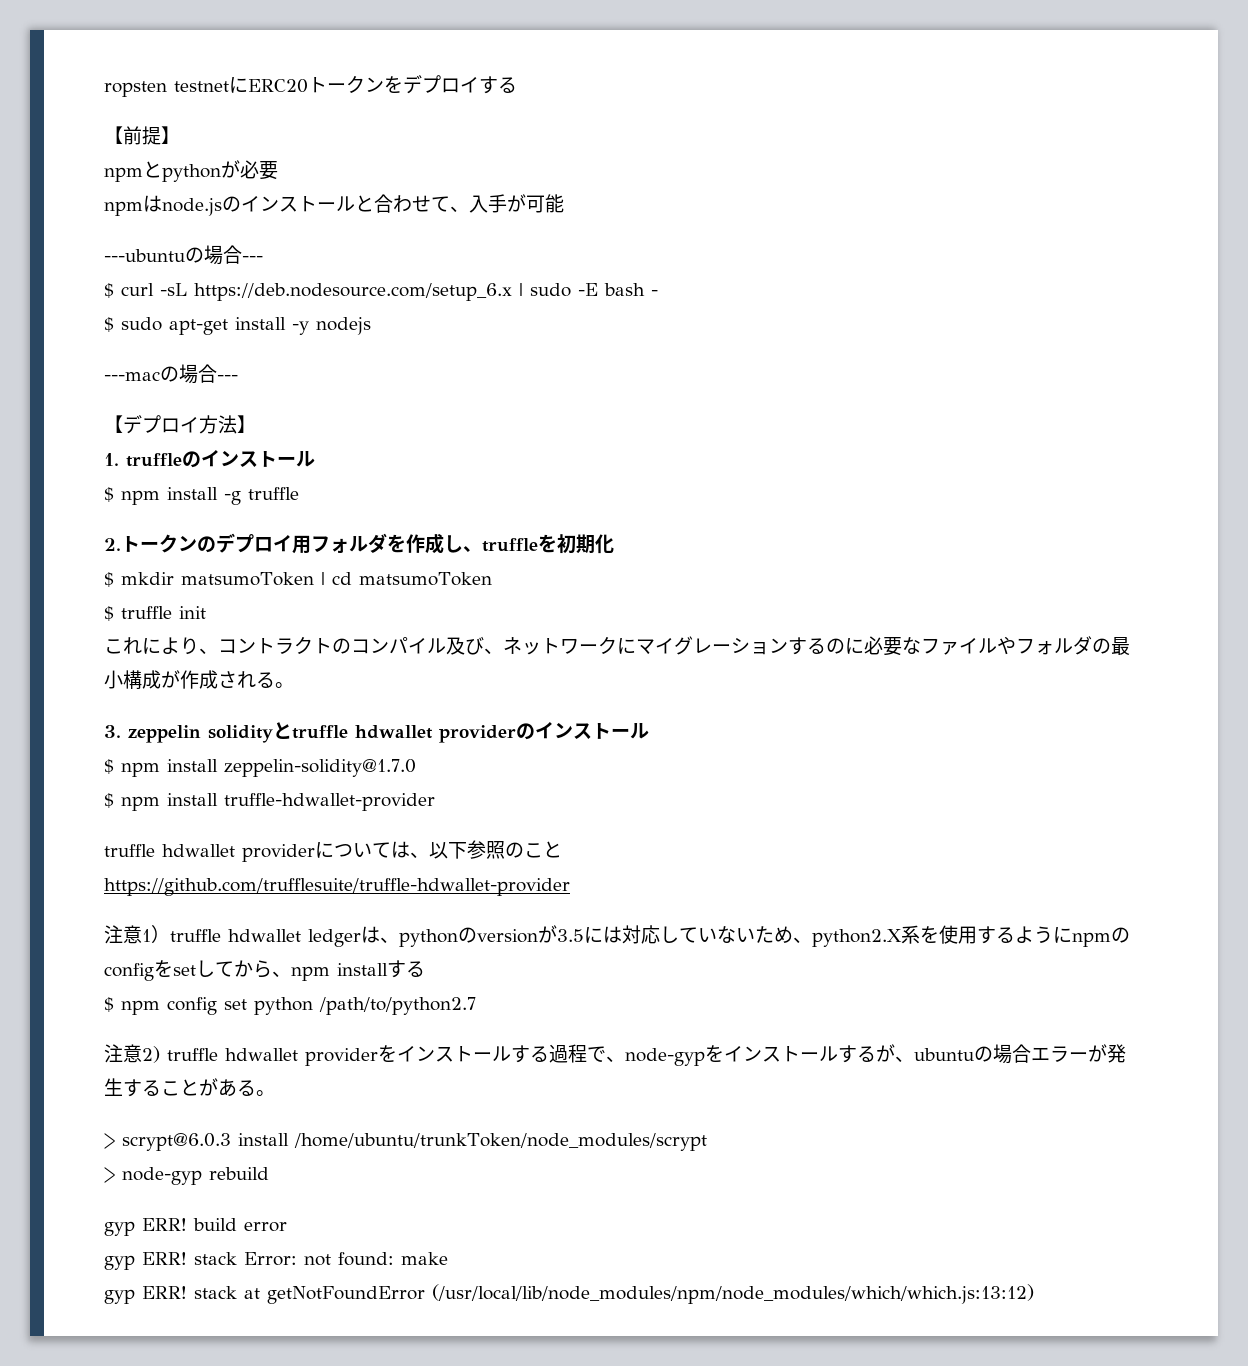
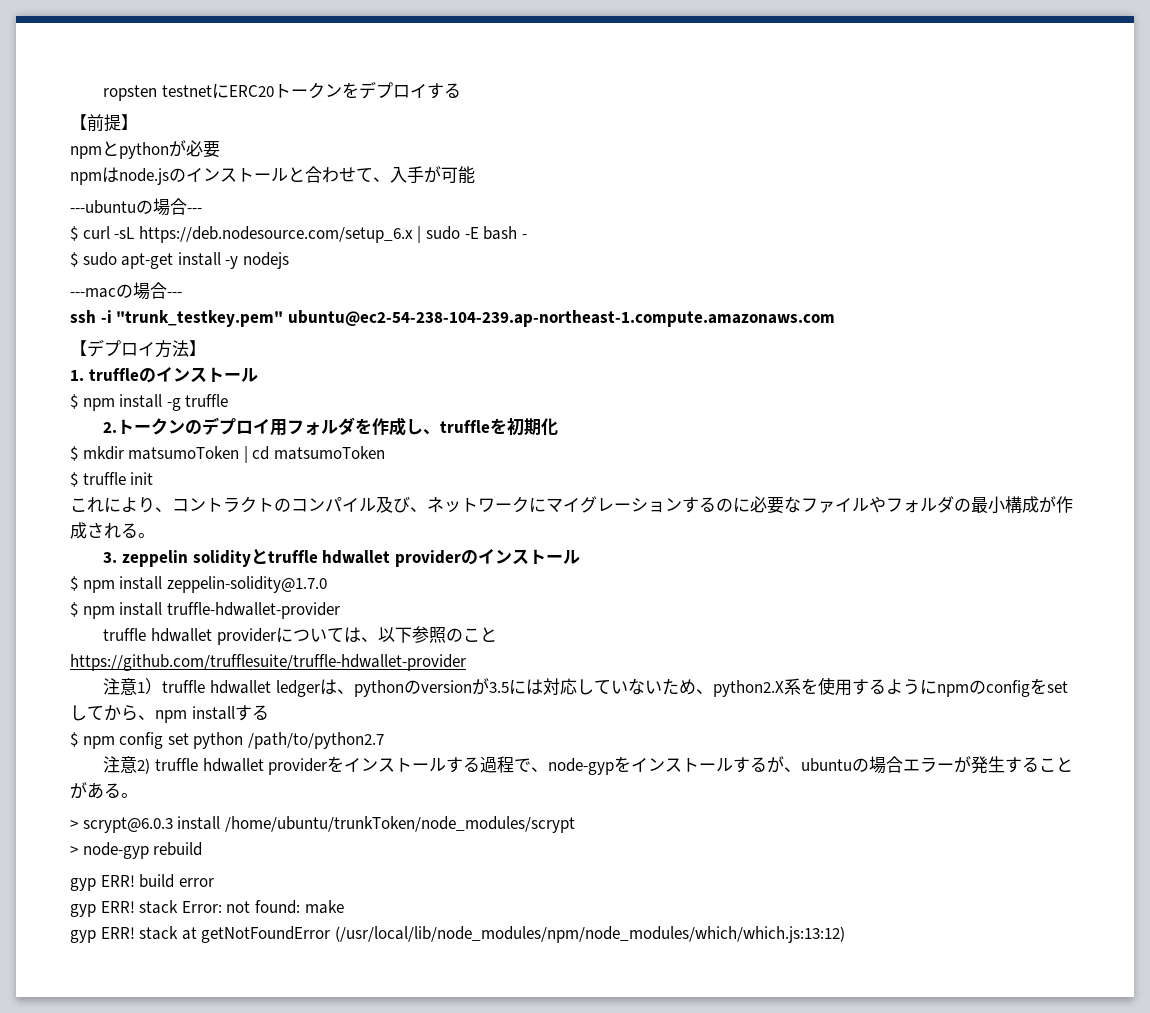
+ ssh -i "trunk_testkey.pem" ubuntu@ec2-54-238-104-239.ap-northeast-1.compute.amazonaws.com

